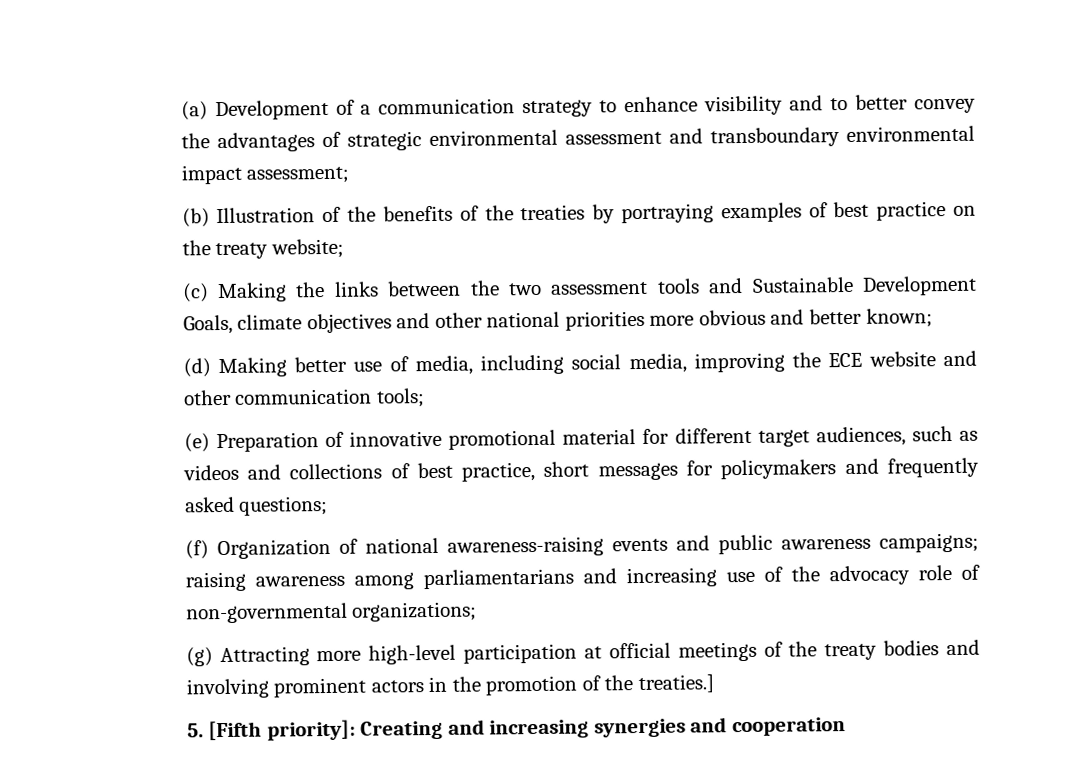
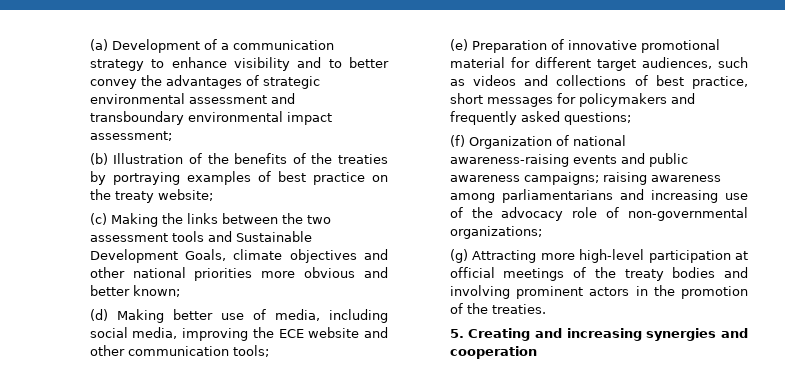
- (g) Attracting more high-level participation at official meetings of the treaty bodies and involving prominent actors in the promotion of the treaties.]
+ (g) Attracting more high-level participation at official meetings of the treaty bodies and involving prominent actors in the promotion of the treaties.
- 5. [Fifth priority]: Creating and increasing synergies and cooperation
+ 5. Creating and increasing synergies and cooperation

